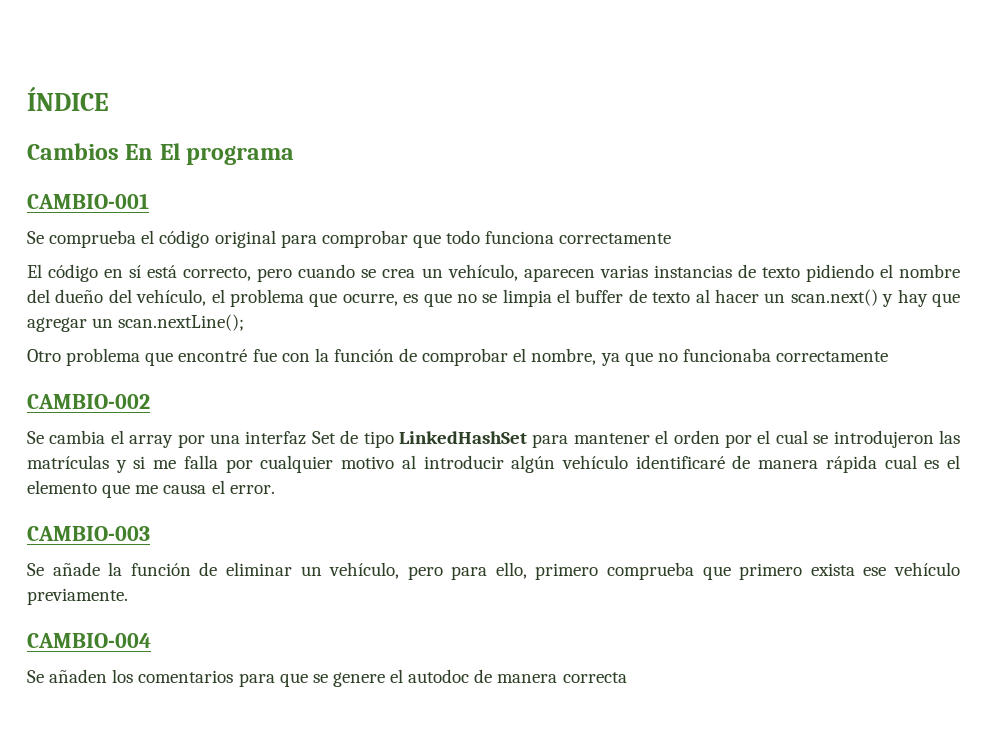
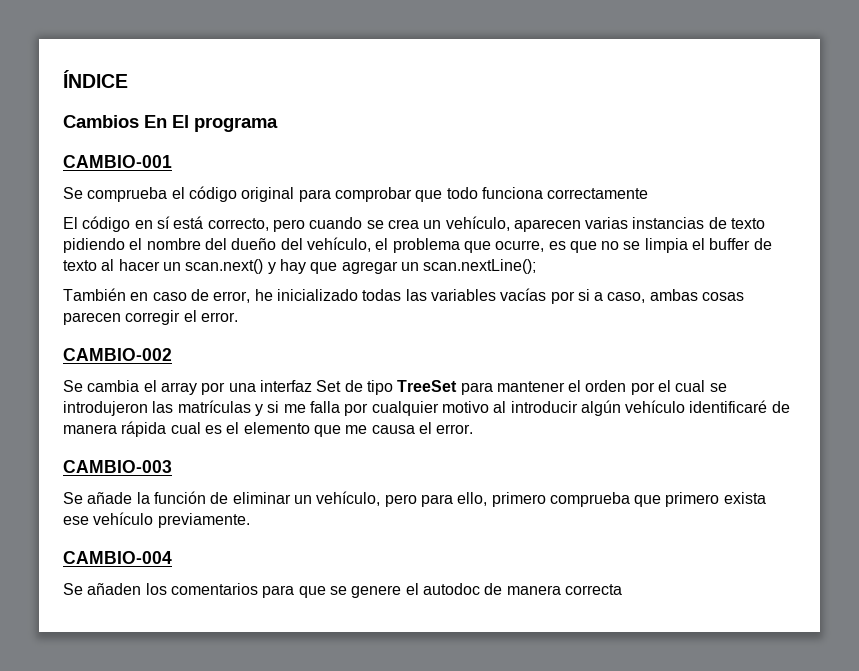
- Otro problema que encontré fue con la función de comprobar el nombre, ya que no funcionaba correctamente
+ También en caso de error, he inicializado todas las variables vacías por si a caso, ambas cosas parecen corregir el error.
- Se cambia el array por una interfaz Set de tipo LinkedHashSet para mantener el orden por el cual se introdujeron las matrículas y si me falla por cualquier motivo al introducir algún vehículo identificaré de manera rápida cual es el elemento que me causa el error.
+ Se cambia el array por una interfaz Set de tipo TreeSet para mantener el orden por el cual se introdujeron las matrículas y si me falla por cualquier motivo al introducir algún vehículo identificaré de manera rápida cual es el elemento que me causa el error.

